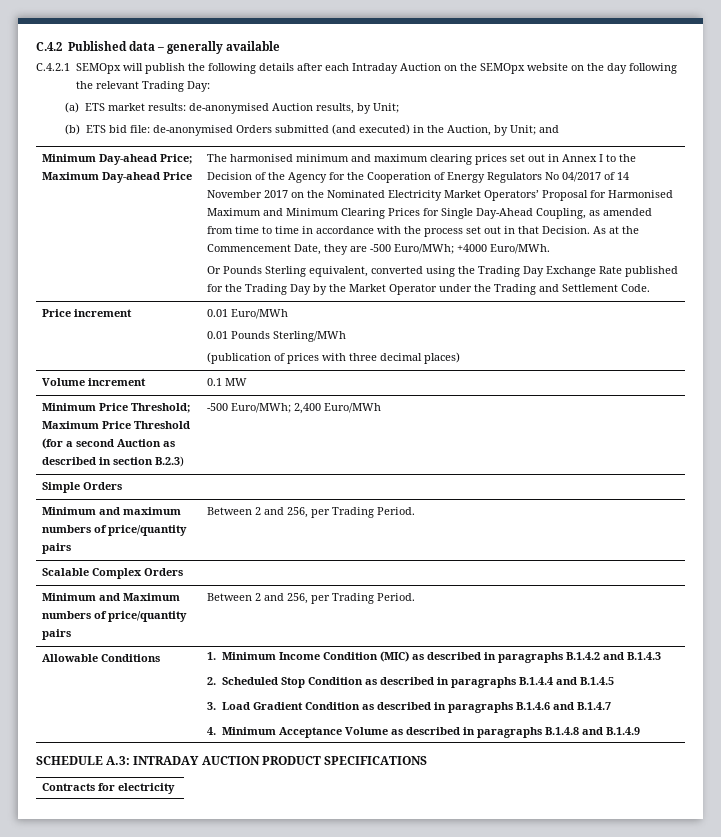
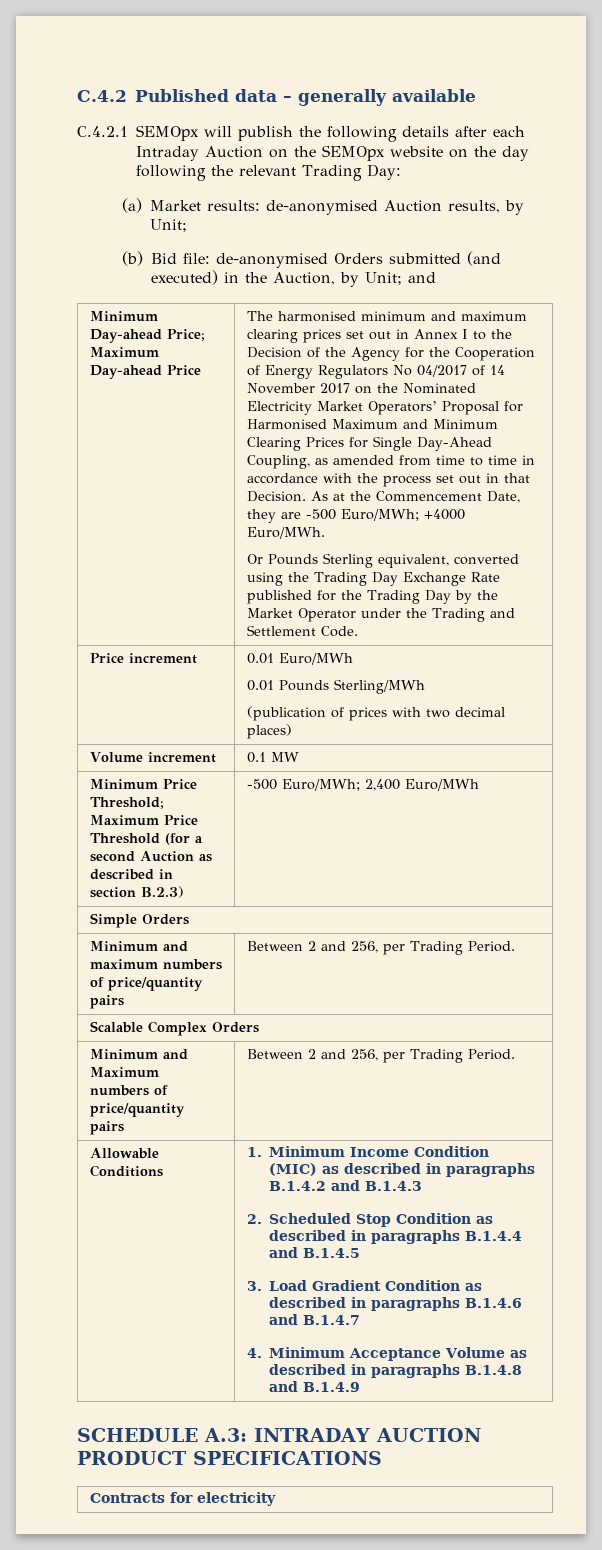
- (a) ETS market results: de-anonymised Auction results, by Unit;
+ (a) Market results: de-anonymised Auction results, by Unit;
- (b) ETS bid file: de-anonymised Orders submitted (and executed) in the Auction, by Unit; and
+ (b) Bid file: de-anonymised Orders submitted (and executed) in the Auction, by Unit; and
  Price increment | 0.01 Euro/MWh
  0.01 Pounds Sterling/MWh
- (publication of prices with three decimal places)
+ (publication of prices with two decimal places)

